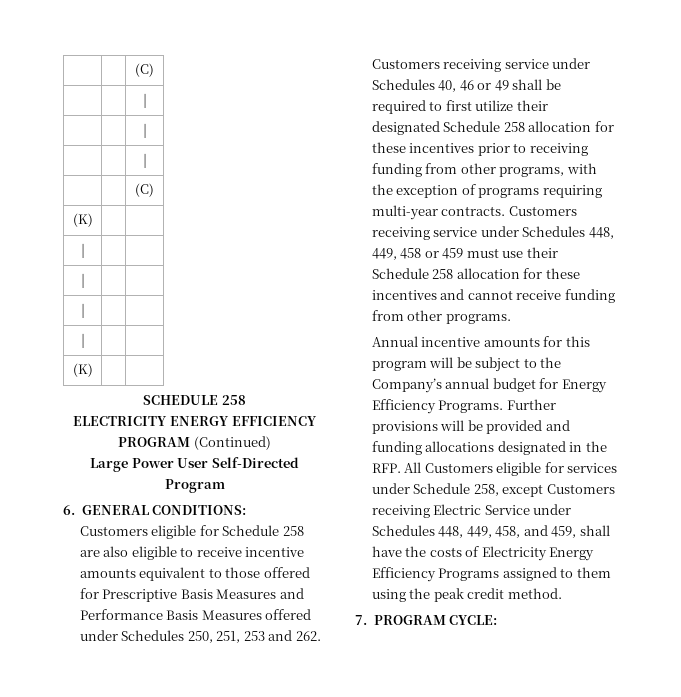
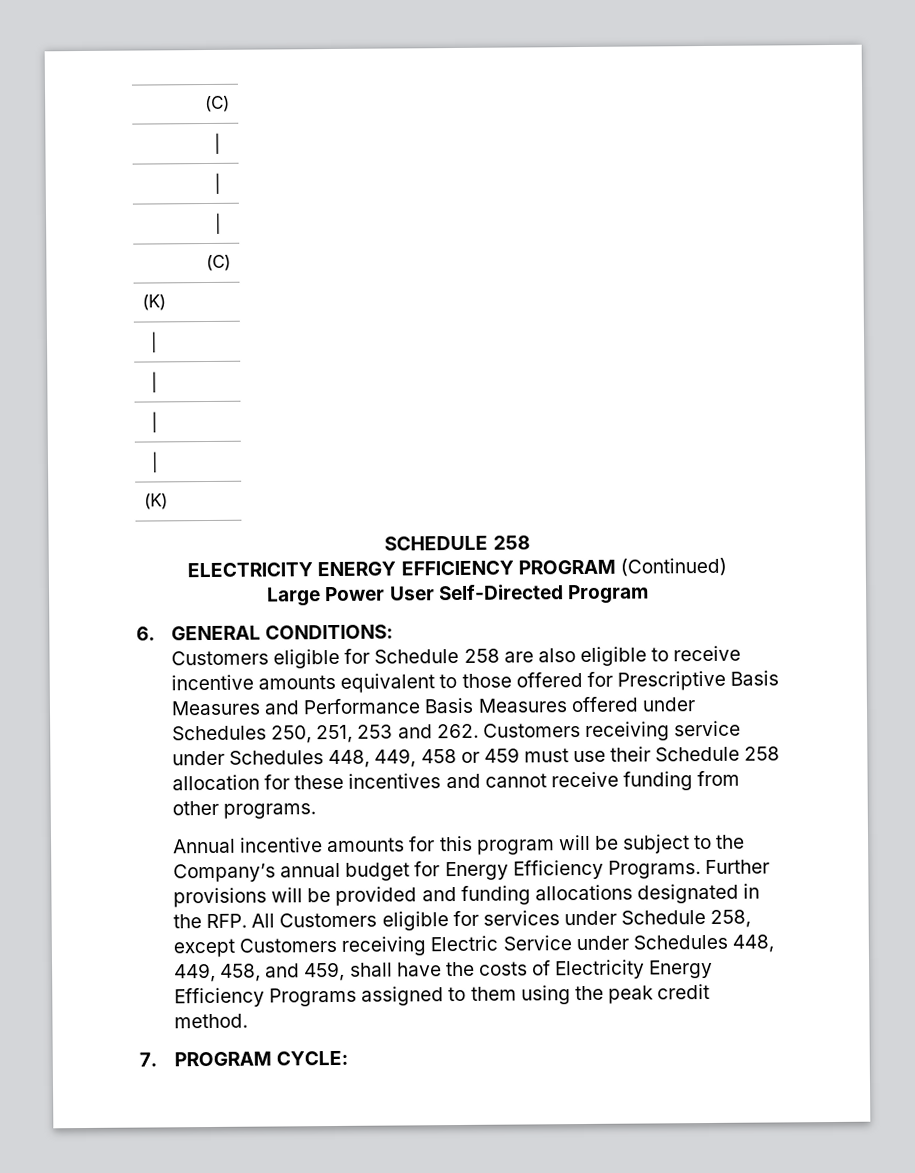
- Customers eligible for Schedule 258 are also eligible to receive incentive amounts equivalent to those offered for Prescriptive Basis Measures and Performance Basis Measures offered under Schedules 250, 251, 253 and 262. Customers receiving service under Schedules 40, 46 or 49 shall be required to first utilize their designated Schedule 258 allocation for these incentives prior to receiving funding from other programs, with the exception of programs requiring multi-year contracts. Customers receiving service under Schedules 448, 449, 458 or 459 must use their Schedule 258 allocation for these incentives and cannot receive funding from other programs.
+ Customers eligible for Schedule 258 are also eligible to receive incentive amounts equivalent to those offered for Prescriptive Basis Measures and Performance Basis Measures offered under Schedules 250, 251, 253 and 262. Customers receiving service under Schedules 448, 449, 458 or 459 must use their Schedule 258 allocation for these incentives and cannot receive funding from other programs.

